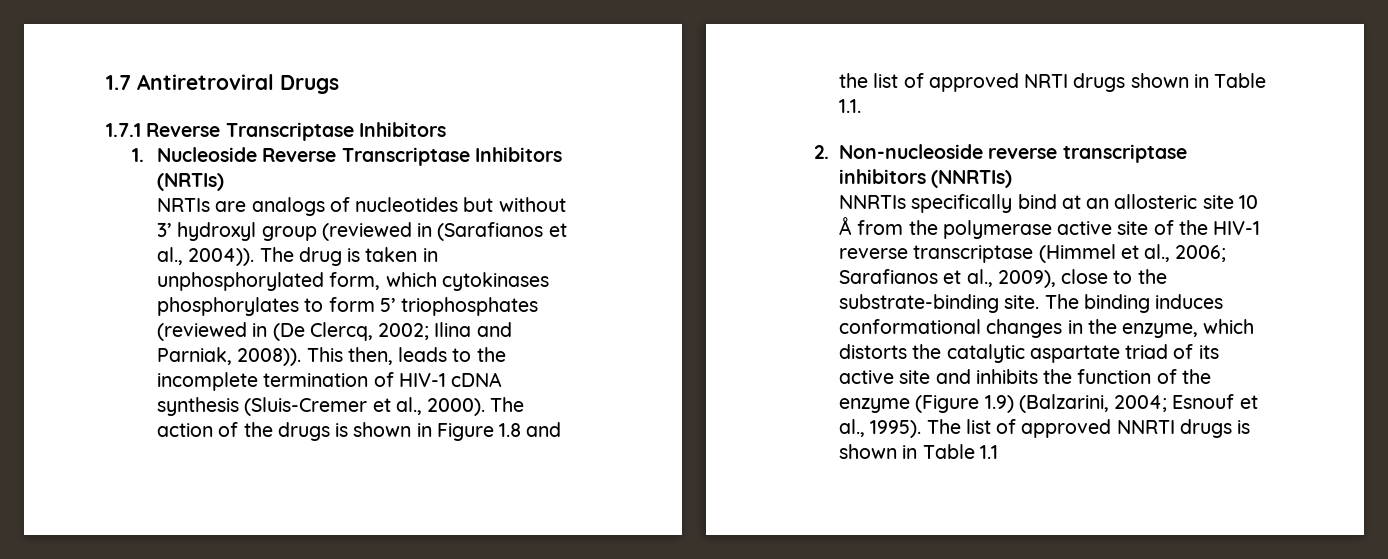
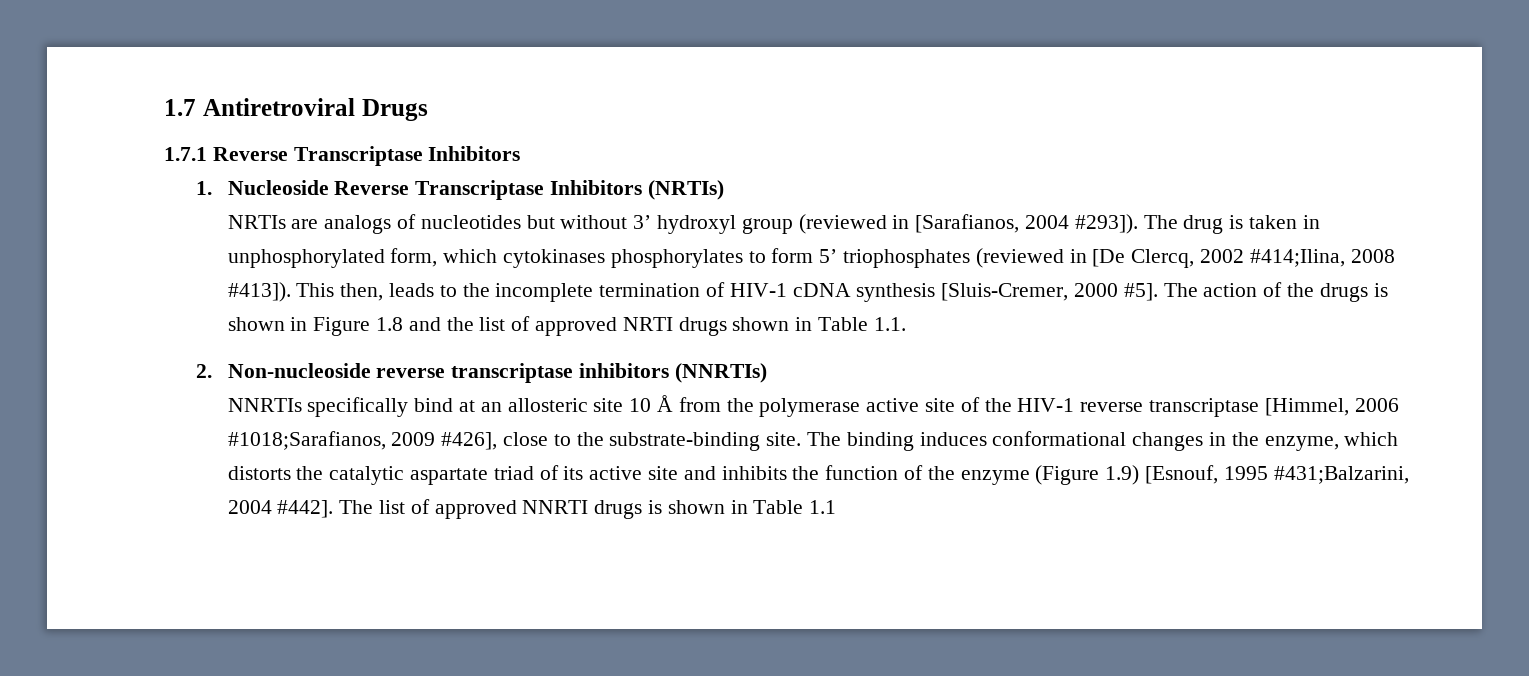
- NRTIs are analogs of nucleotides but without 3’ hydroxyl group (reviewed in (Sarafianos et al., 2004)).
+ NRTIs are analogs of nucleotides but without 3’ hydroxyl group (reviewed in [Sarafianos, 2004 #293]).
- The drug is taken in unphosphorylated form, which cytokinases phosphorylates to form 5’ triophosphates (reviewed in (De Clercq, 2002; Ilina and Parniak, 2008)).
+ The drug is taken in unphosphorylated form, which cytokinases phosphorylates to form 5’ triophosphates (reviewed in [De Clercq, 2002 #414;Ilina, 2008 #413]).
- This then, leads to the incomplete termination of HIV-1 cDNA synthesis (Sluis-Cremer et al., 2000).
+ This then, leads to the incomplete termination of HIV-1 cDNA synthesis [Sluis-Cremer, 2000 #5].
- NNRTIs specifically bind at an allosteric site 10 Å from the polymerase active site of the HIV-1 reverse transcriptase (Himmel et al., 2006; Sarafianos et al., 2009), close to the substrate-binding site.
+ NNRTIs specifically bind at an allosteric site 10 Å from the polymerase active site of the HIV-1 reverse transcriptase [Himmel, 2006 #1018;Sarafianos, 2009 #426], close to the substrate-binding site.
- The binding induces conformational changes in the enzyme, which distorts the catalytic aspartate triad of its active site and inhibits the function of the enzyme (Figure 1.9) (Balzarini, 2004; Esnouf et al., 1995).
+ The binding induces conformational changes in the enzyme, which distorts the catalytic aspartate triad of its active site and inhibits the function of the enzyme (Figure 1.9) [Esnouf, 1995 #431;Balzarini, 2004 #442].

